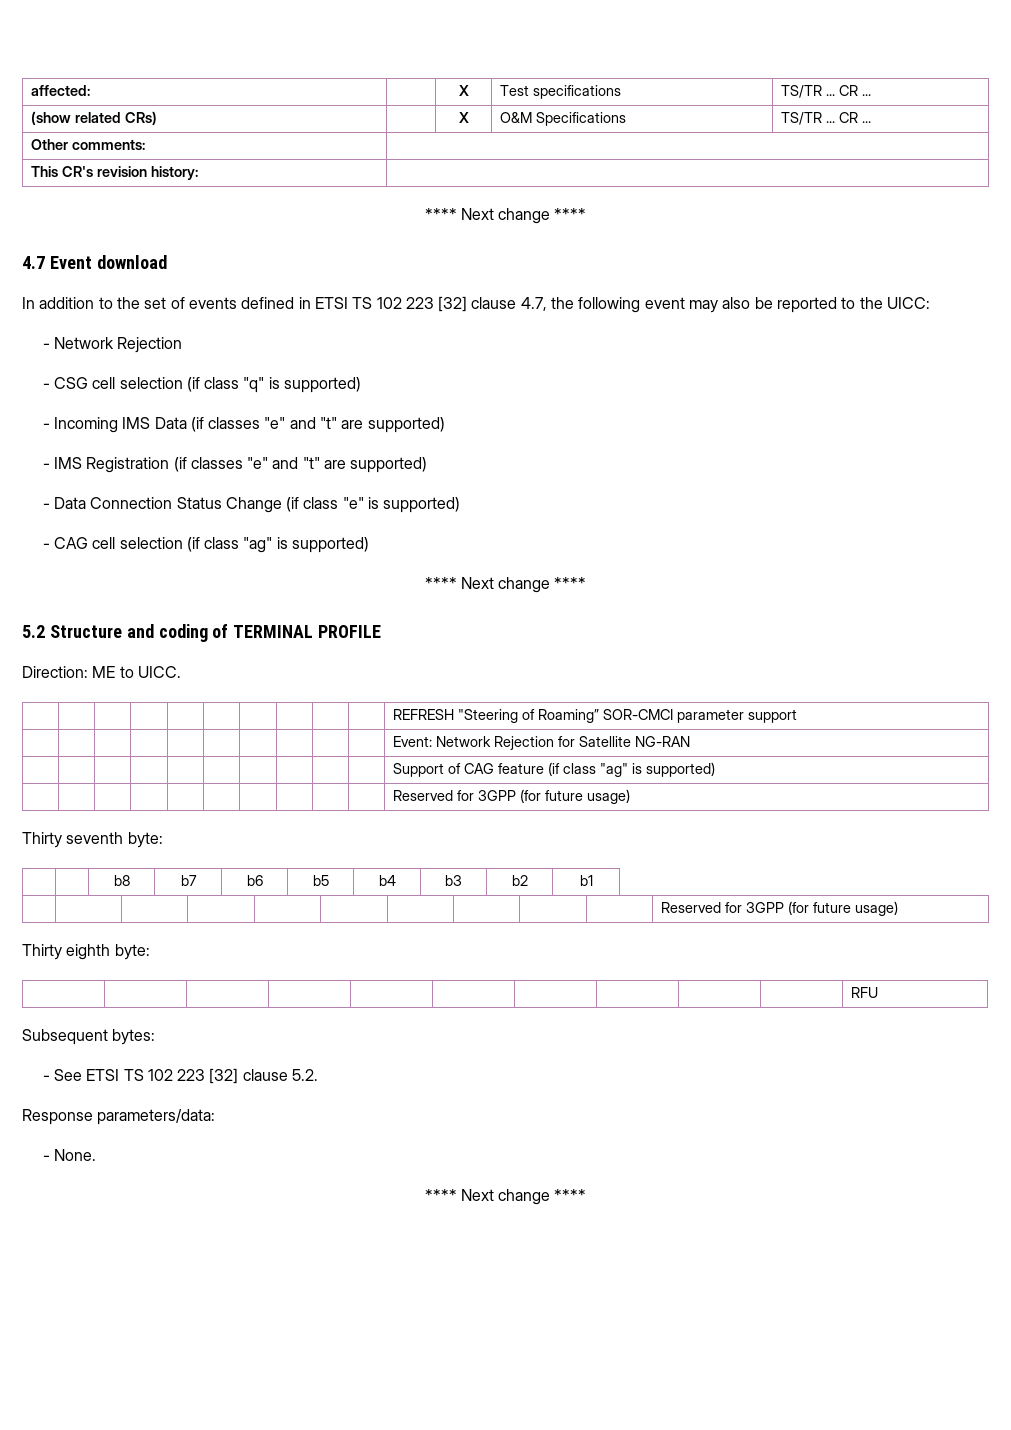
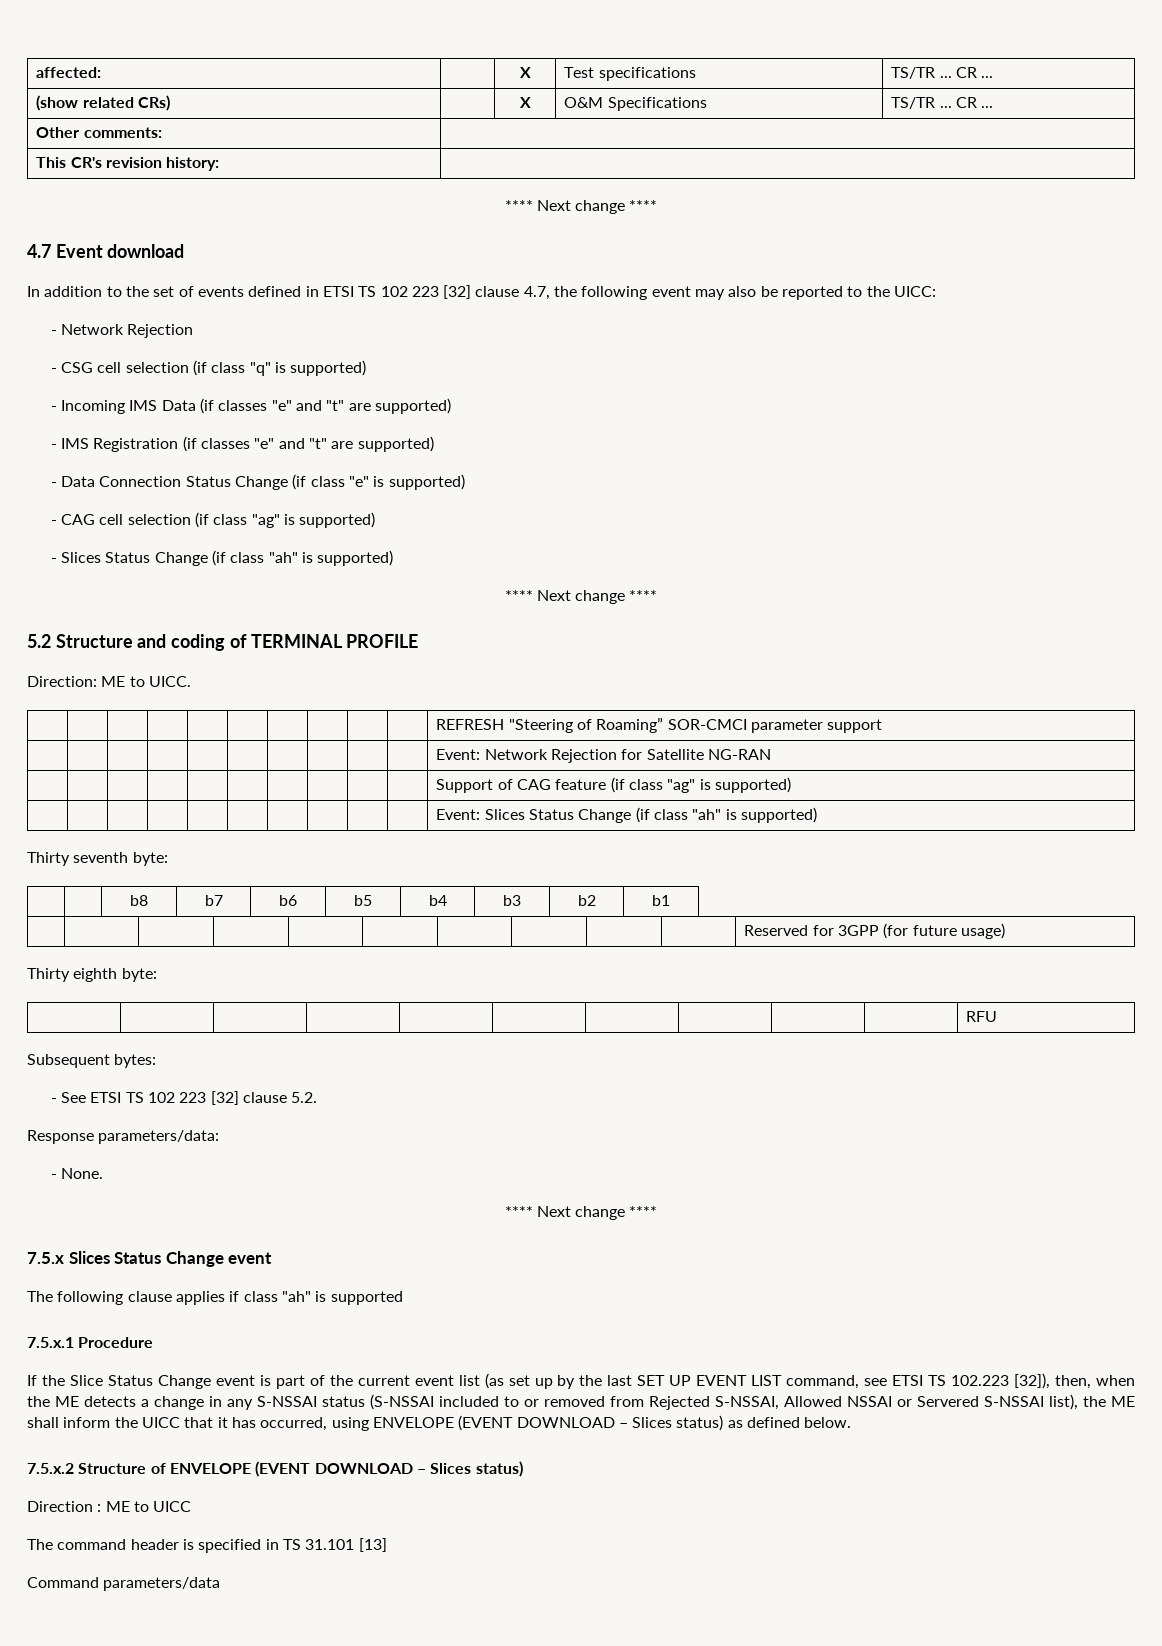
+ - Slices Status Change (if class "ah" is supported)
  | | | | | | | | | | Support of CAG feature (if class "ag" is supported)
- | | | | | | | | | | Reserved for 3GPP (for future usage)
+ | | | | | | | | | | Event: Slices Status Change (if class "ah" is supported)
+ 7.5.x Slices Status Change event
+ The following clause applies if class "ah" is supported
+ 7.5.x.1 Procedure
+ If the Slice Status Change event is part of the current event list (as set up by the last SET UP EVENT LIST command, see ETSI TS 102.223 [32]), then, when the ME detects a change in any S-NSSAI status (S-NSSAI included to or removed from Rejected S-NSSAI, Allowed NSSAI or Servered S-NSSAI list), the ME shall inform the UICC that it has occurred, using ENVELOPE (EVENT DOWNLOAD – Slices status) as defined below.
+ 7.5.x.2 Structure of ENVELOPE (EVENT DOWNLOAD – Slices status)
+ Direction : ME to UICC
+ The command header is specified in TS 31.101 [13]
+ Command parameters/data

